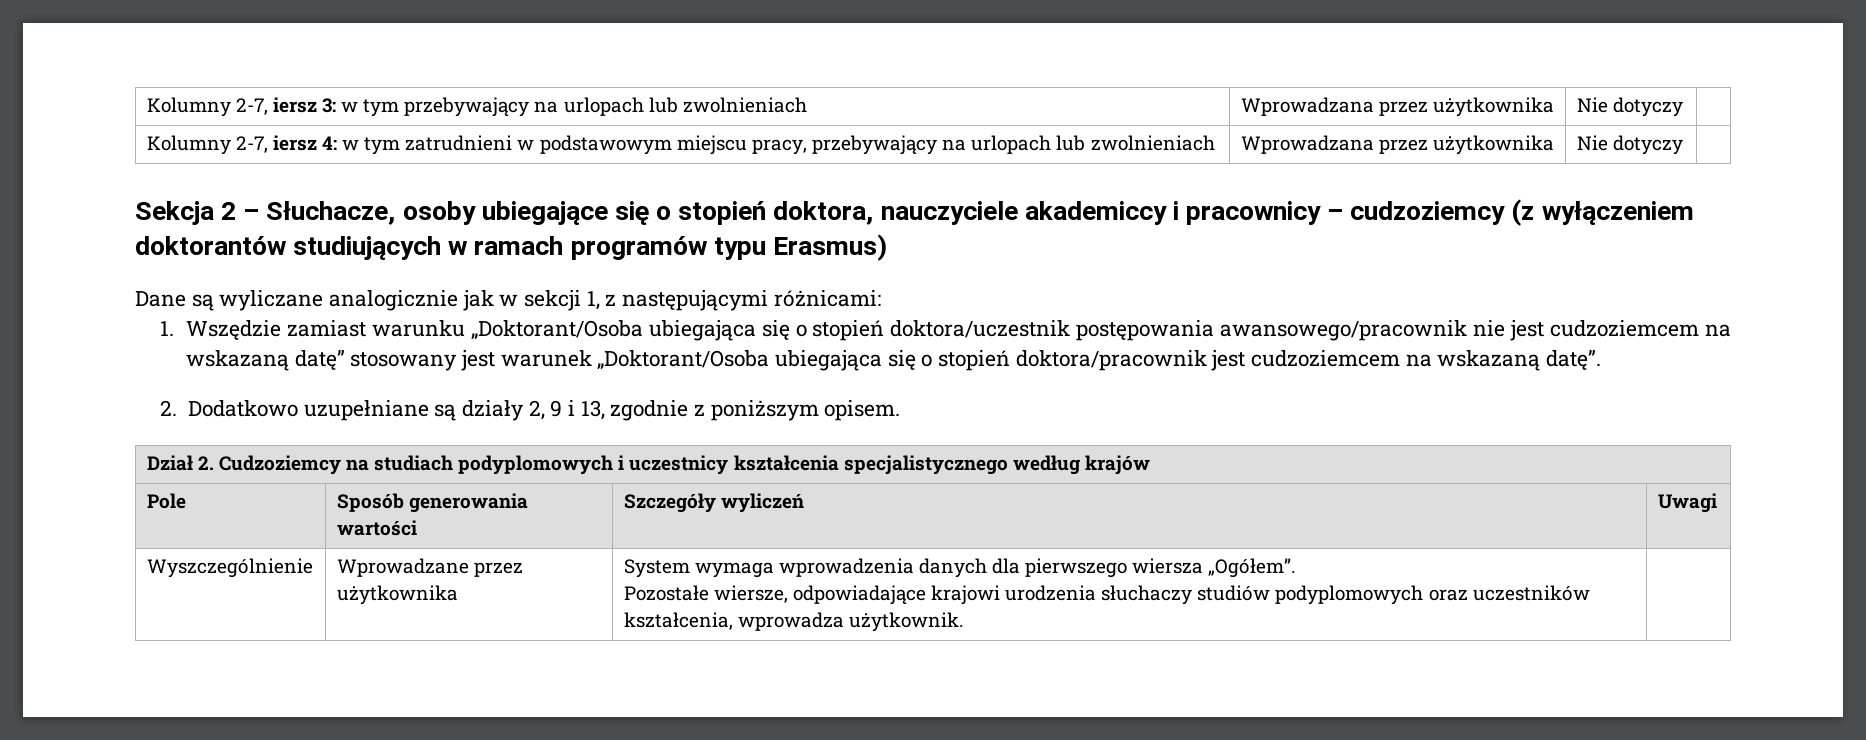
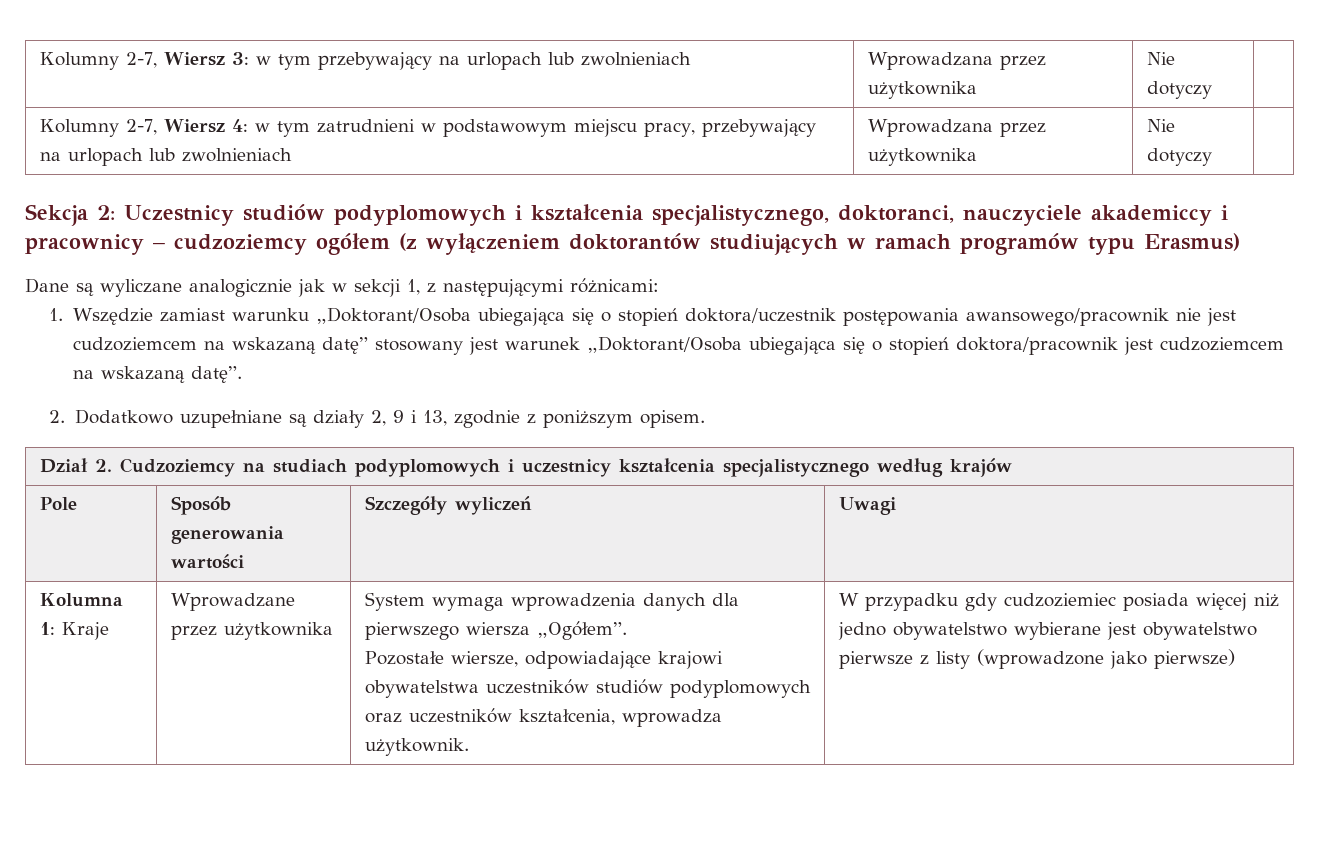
- Kolumny 2-7, iersz 3: w tym przebywający na urlopach lub zwolnieniach | Wprowadzana przez użytkownika | Nie dotyczy |
+ Kolumny 2-7, Wiersz 3: w tym przebywający na urlopach lub zwolnieniach | Wprowadzana przez użytkownika | Nie dotyczy |
- Kolumny 2-7, iersz 4: w tym zatrudnieni w podstawowym miejscu pracy, przebywający na urlopach lub zwolnieniach | Wprowadzana przez użytkownika | Nie dotyczy |
+ Kolumny 2-7, Wiersz 4: w tym zatrudnieni w podstawowym miejscu pracy, przebywający na urlopach lub zwolnieniach | Wprowadzana przez użytkownika | Nie dotyczy |
- Sekcja 2 – Słuchacze, osoby ubiegające się o stopień doktora, nauczyciele akademiccy i pracownicy – cudzoziemcy (z wyłączeniem doktorantów studiujących w ramach programów typu Erasmus)
+ Sekcja 2: Uczestnicy studiów podyplomowych i kształcenia specjalistycznego, doktoranci, nauczyciele akademiccy i pracownicy – cudzoziemcy ogółem (z wyłączeniem doktorantów studiujących w ramach programów typu Erasmus)
- Wyszczególnienie
+ Kolumna 1: Kraje
- Pozostałe wiersze, odpowiadające krajowi urodzenia słuchaczy studiów podyplomowych oraz uczestników kształcenia, wprowadza użytkownik.
+ Pozostałe wiersze, odpowiadające krajowi obywatelstwa uczestników studiów podyplomowych oraz uczestników kształcenia, wprowadza użytkownik.
+ W przypadku gdy cudzoziemiec posiada więcej niż jedno obywatelstwo wybierane jest obywatelstwo pierwsze z listy (wprowadzone jako pierwsze)

